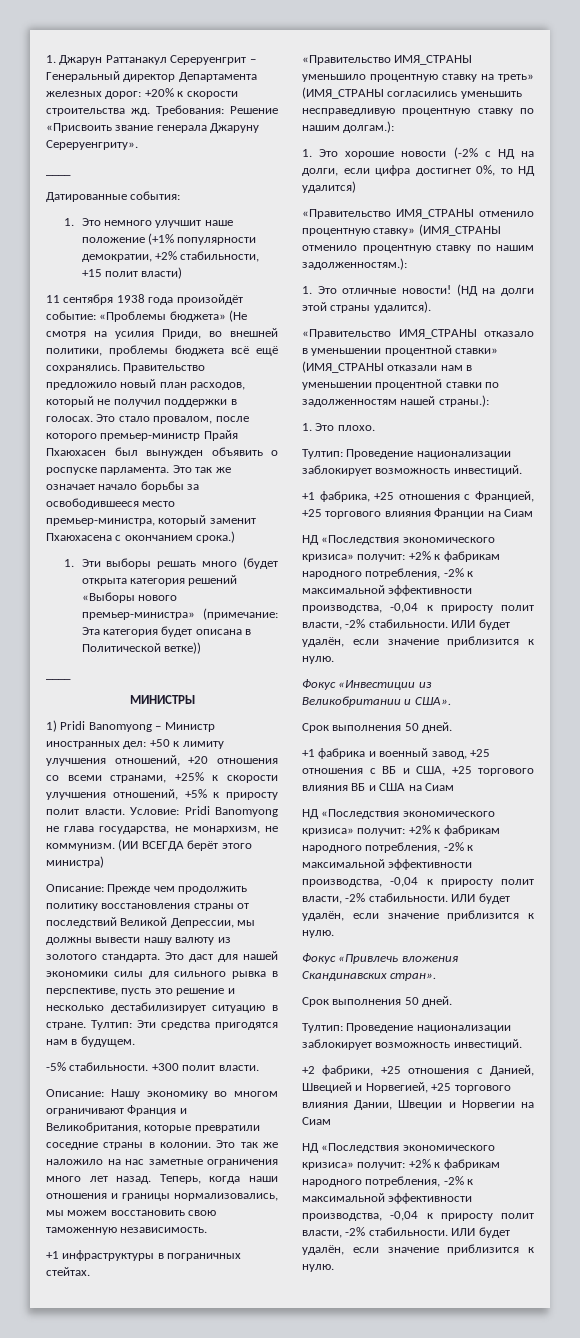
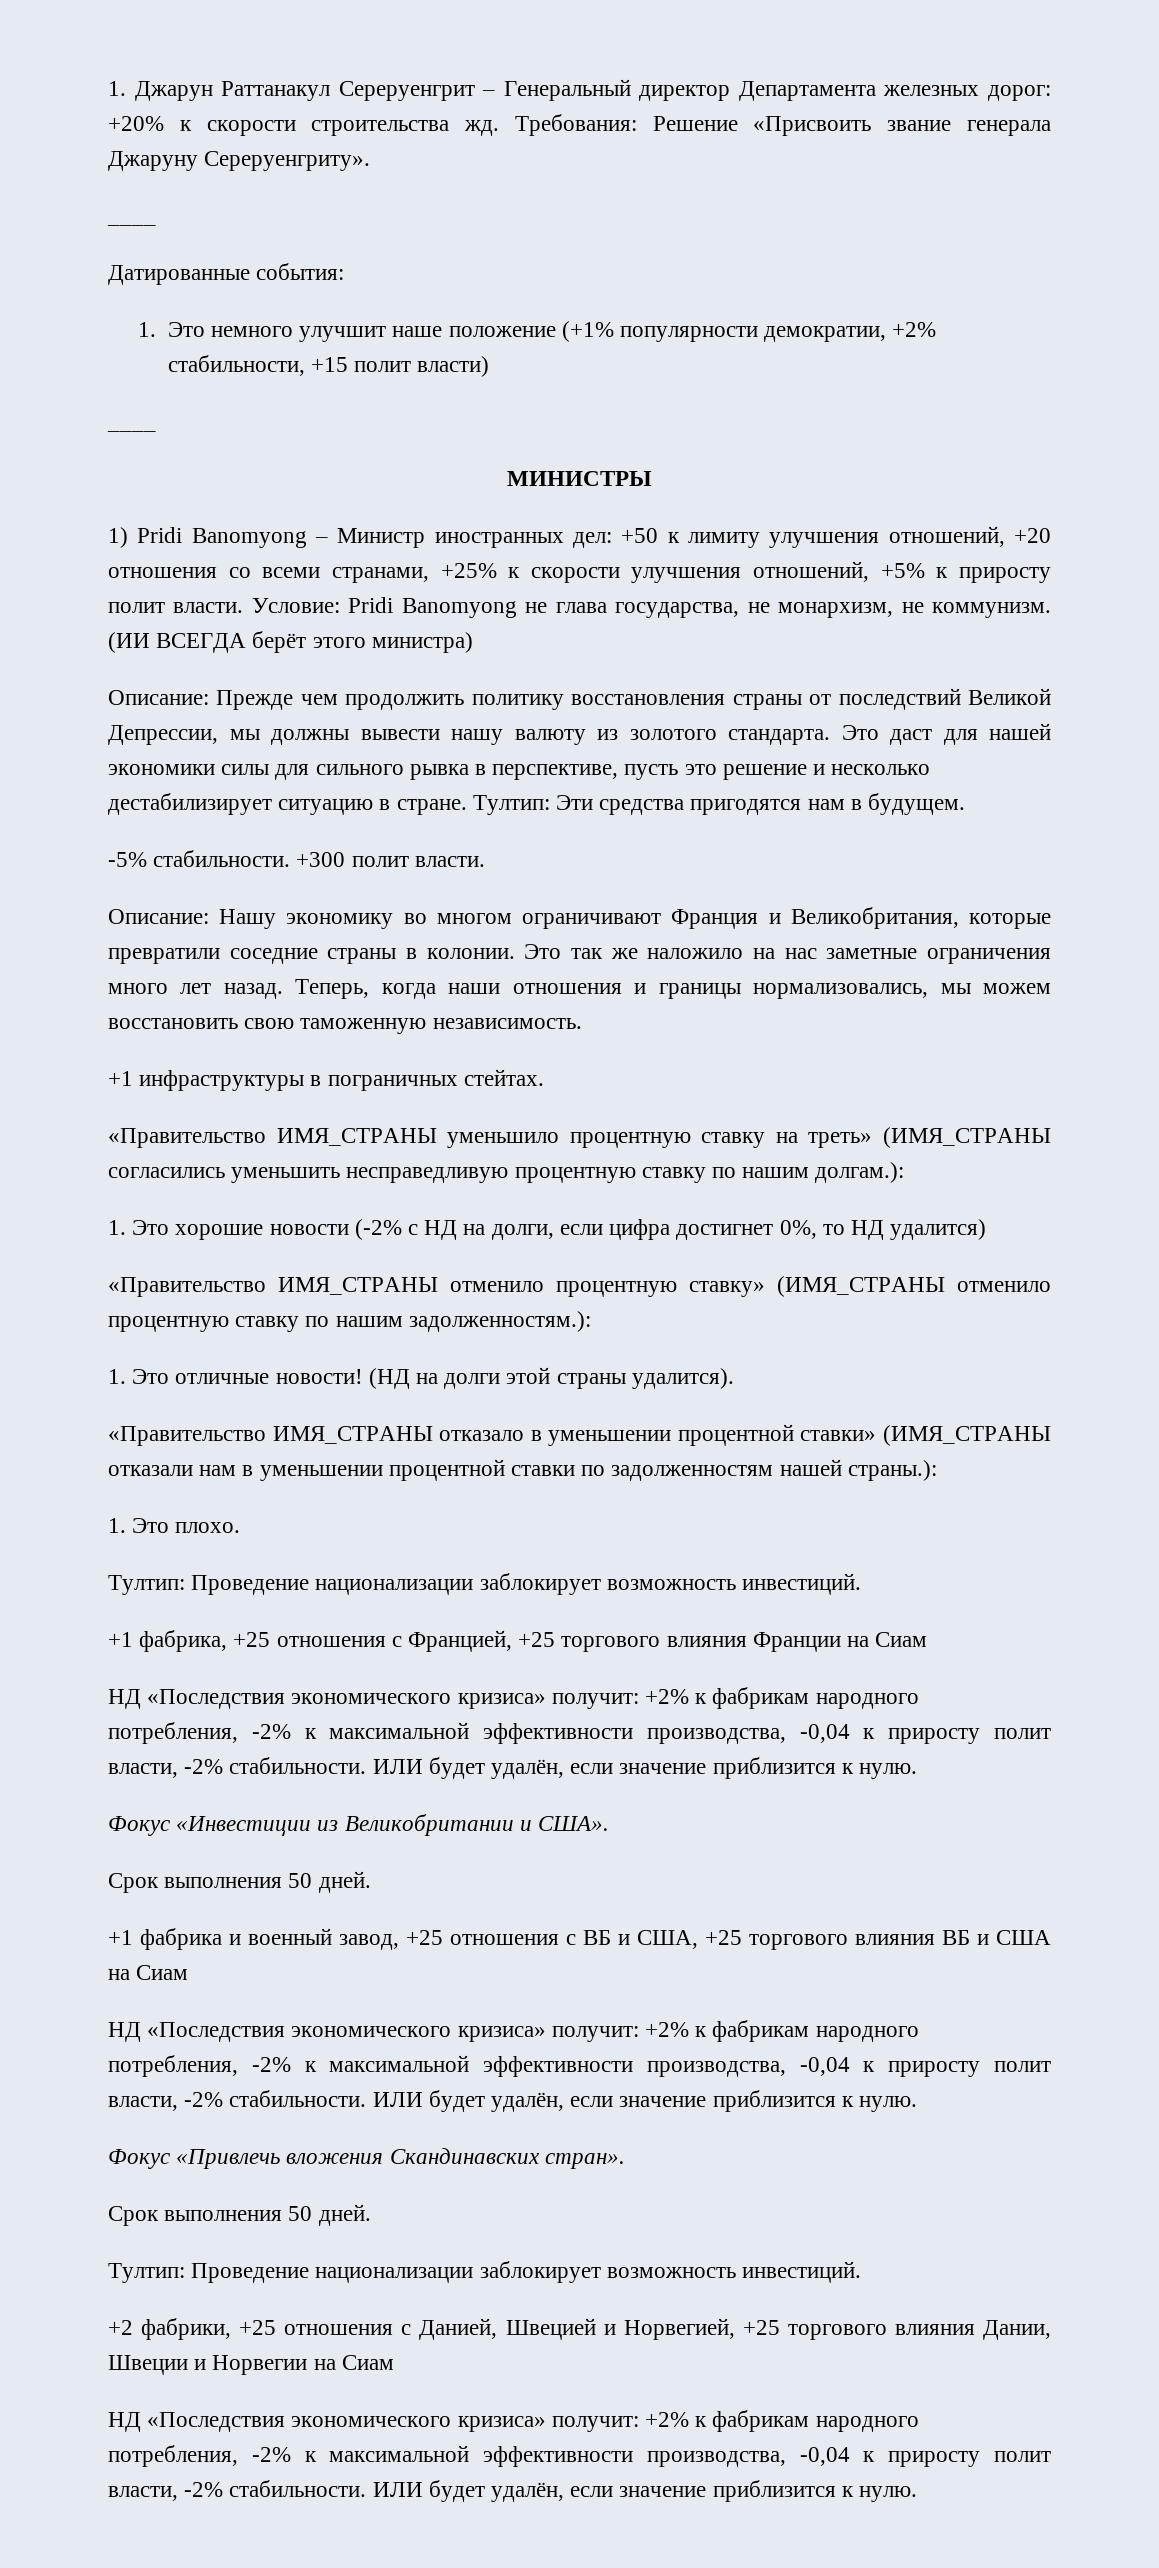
- 11 сентября 1938 года произойдёт событие: «Проблемы бюджета» (Не смотря на усилия Приди, во внешней политики, проблемы бюджета всё ещё сохранялись. Правительство предложило новый план расходов, который не получил поддержки в голосах. Это стало провалом, после которого премьер-министр Прайя Пхаюхасен был вынужден объявить о роспуске парламента. Это так же означает начало борьбы за освободившееся место премьер-министра, который заменит Пхаюхасена с окончанием срока.)
- 1. Эти выборы решать много (будет открыта категория решений «Выборы нового премьер-министра» (примечание: Эта категория будет описана в Политической ветке))

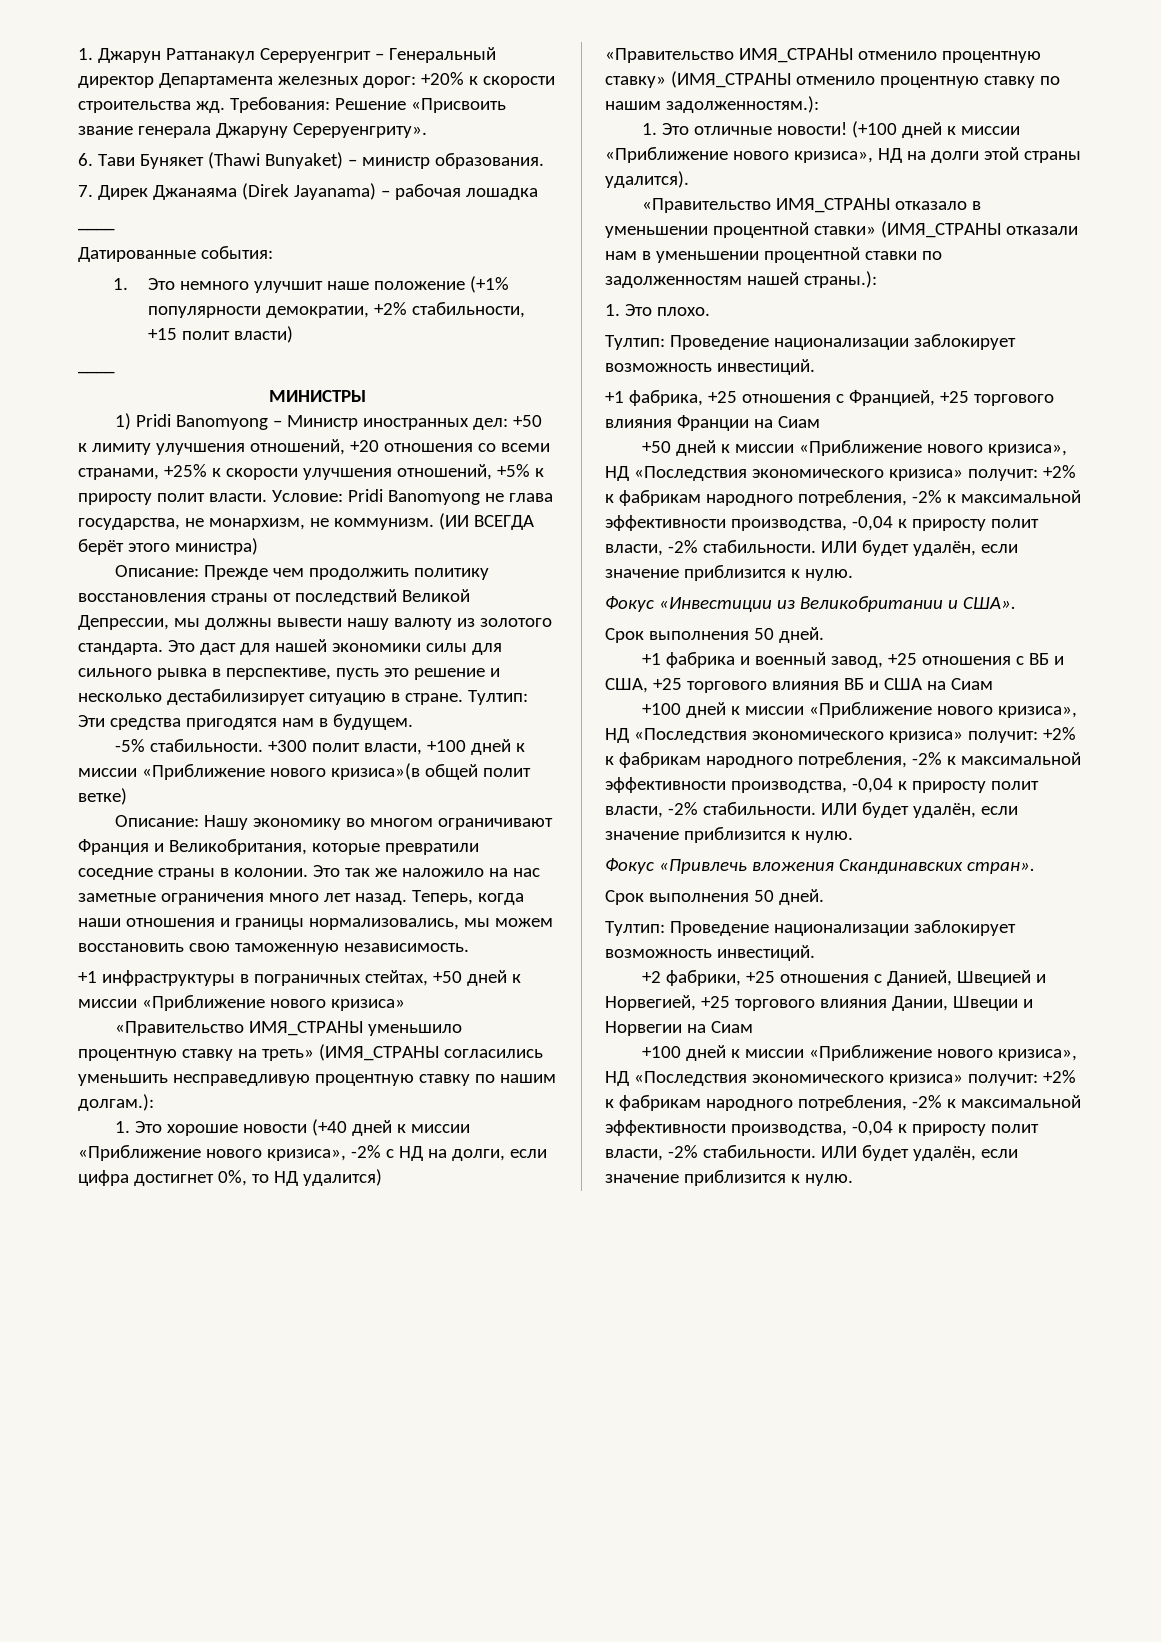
+ 6. Тави Бунякет (Thawi Bunyaket) – министр образования.
+ 7. Дирек Джанаяма (Direk Jayanama) – рабочая лошадка
- +300 полит власти.
+ +300 полит власти, +100 дней к миссии «Приближение нового кризиса»(в общей полит ветке)
- +1 инфраструктуры в пограничных стейтах.
+ +1 инфраструктуры в пограничных стейтах, +50 дней к миссии «Приближение нового кризиса»
- 1. Это хорошие новости (-2% с НД на долги, если цифра достигнет 0%, то НД удалится)
+ 1. Это хорошие новости (+40 дней к миссии «Приближение нового кризиса», -2% с НД на долги, если цифра достигнет 0%, то НД удалится)
- (НД на долги этой страны удалится).
+ (+100 дней к миссии «Приближение нового кризиса», НД на долги этой страны удалится).
  +1 фабрика, +25 отношения с Францией, +25 торгового влияния Франции на Сиам
- НД «Последствия экономического кризиса» получит: +2% к фабрикам народного потребления, -2% к максимальной эффективности производства, -0,04 к приросту полит власти, -2% стабильности.
+ +50 дней к миссии «Приближение нового кризиса», НД «Последствия экономического кризиса» получит: +2% к фабрикам народного потребления, -2% к максимальной эффективности производства, -0,04 к приросту полит власти, -2% стабильности.
  +1 фабрика и военный завод, +25 отношения с ВБ и США, +25 торгового влияния ВБ и США на Сиам
- НД «Последствия экономического кризиса» получит: +2% к фабрикам народного потребления, -2% к максимальной эффективности производства, -0,04 к приросту полит власти, -2% стабильности.
+ +100 дней к миссии «Приближение нового кризиса», НД «Последствия экономического кризиса» получит: +2% к фабрикам народного потребления, -2% к максимальной эффективности производства, -0,04 к приросту полит власти, -2% стабильности.
  +2 фабрики, +25 отношения с Данией, Швецией и Норвегией, +25 торгового влияния Дании, Швеции и Норвегии на Сиам
- НД «Последствия экономического кризиса» получит: +2% к фабрикам народного потребления, -2% к максимальной эффективности производства, -0,04 к приросту полит власти, -2% стабильности.
+ +100 дней к миссии «Приближение нового кризиса», НД «Последствия экономического кризиса» получит: +2% к фабрикам народного потребления, -2% к максимальной эффективности производства, -0,04 к приросту полит власти, -2% стабильности.

